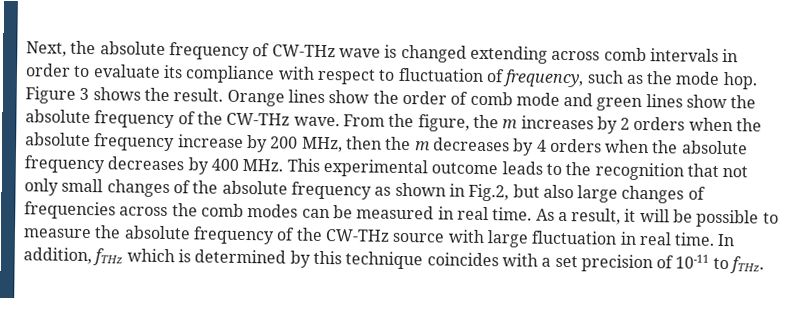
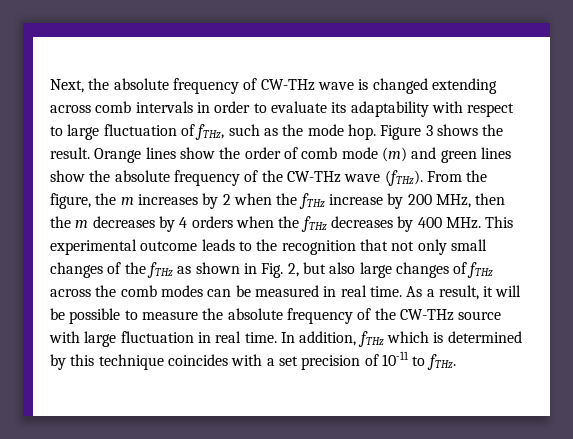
- Next, the absolute frequency of CW-THz wave is changed extending across comb intervals in order to evaluate its compliance with respect to fluctuation of frequency, such as the mode hop.
+ Next, the absolute frequency of CW-THz wave is changed extending across comb intervals in order to evaluate its adaptability with respect to large fluctuation of fTHz, such as the mode hop.
- Orange lines show the order of comb mode and green lines show the absolute frequency of the CW-THz wave.
+ Orange lines show the order of comb mode (m) and green lines show the absolute frequency of the CW-THz wave (fTHz).
- From the figure, the m increases by 2 orders when the absolute frequency increase by 200 MHz, then the m decreases by 4 orders when the absolute frequency decreases by 400 MHz. This experimental outcome leads to the recognition that not only small changes of the absolute frequency as shown in Fig.2, but also large changes of frequencies across the comb modes can be measured in real time.
+ From the figure, the m increases by 2 when the fTHz increase by 200 MHz, then the m decreases by 4 orders when the fTHz decreases by 400 MHz. This experimental outcome leads to the recognition that not only small changes of the fTHz as shown in Fig. 2, but also large changes of fTHz across the comb modes can be measured in real time.

